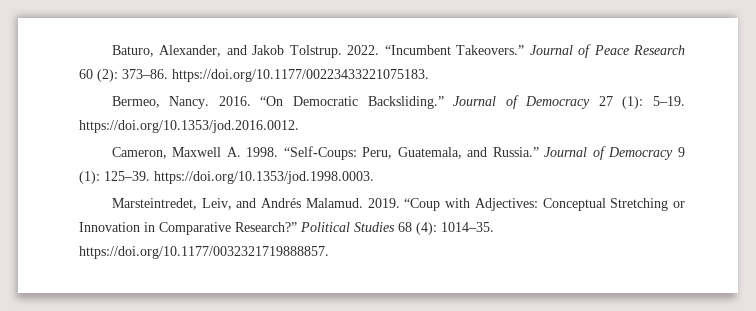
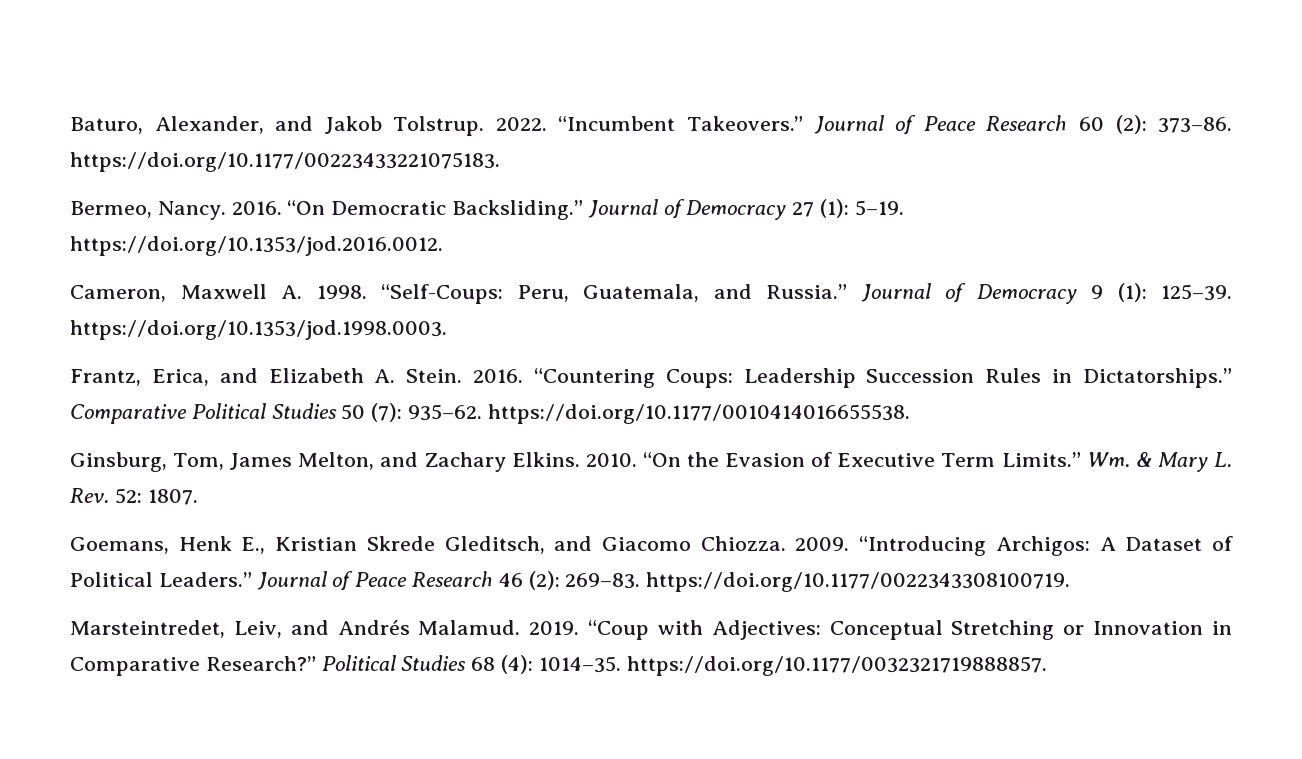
+ Frantz, Erica, and Elizabeth A. Stein. 2016. “Countering Coups: Leadership Succession Rules in Dictatorships.” Comparative Political Studies 50 (7): 935–62. https://doi.org/10.1177/0010414016655538.
+ Ginsburg, Tom, James Melton, and Zachary Elkins. 2010. “On the Evasion of Executive Term Limits.” Wm. & Mary L. Rev. 52: 1807.
+ Goemans, Henk E., Kristian Skrede Gleditsch, and Giacomo Chiozza. 2009. “Introducing Archigos: A Dataset of Political Leaders.” Journal of Peace Research 46 (2): 269–83. https://doi.org/10.1177/0022343308100719.

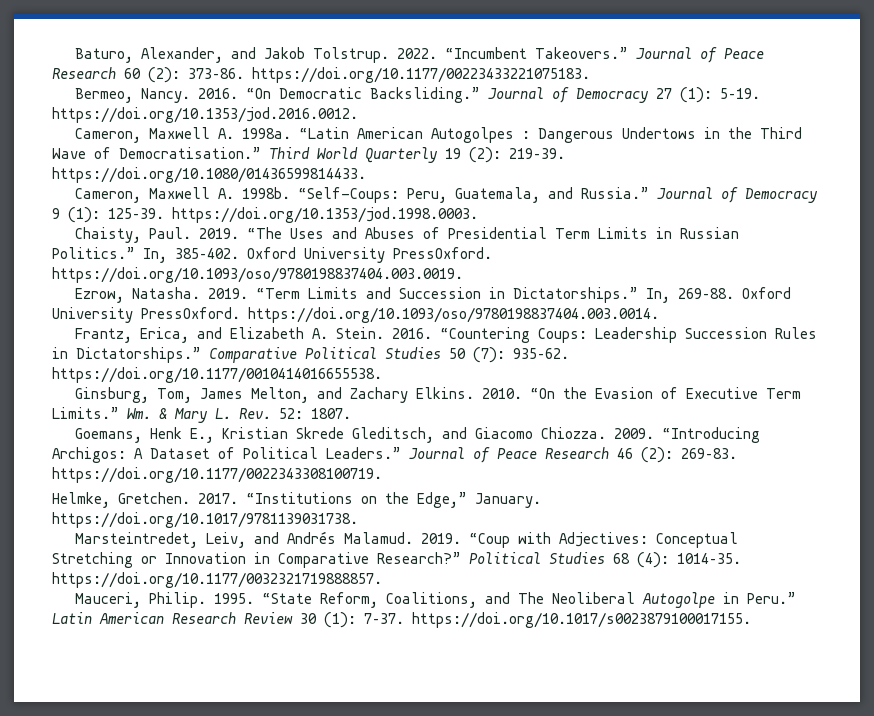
- Cameron, Maxwell A. 1998.
+ Cameron, Maxwell A. 1998a. “Latin American Autogolpes : Dangerous Undertows in the Third Wave of Democratisation.” Third World Quarterly 19 (2): 219–39. https://doi.org/10.1080/01436599814433.
+ Cameron, Maxwell A. 1998b.
+ Chaisty, Paul. 2019. “The Uses and Abuses of Presidential Term Limits in Russian Politics.” In, 385–402. Oxford University PressOxford. https://doi.org/10.1093/oso/9780198837404.003.0019.
+ Ezrow, Natasha. 2019. “Term Limits and Succession in Dictatorships.” In, 269–88. Oxford University PressOxford. https://doi.org/10.1093/oso/9780198837404.003.0014.
+ Helmke, Gretchen. 2017. “Institutions on the Edge,” January. https://doi.org/10.1017/9781139031738.
+ Mauceri, Philip. 1995. “State Reform, Coalitions, and The Neoliberal Autogolpe in Peru.” Latin American Research Review 30 (1): 7–37. https://doi.org/10.1017/s0023879100017155.

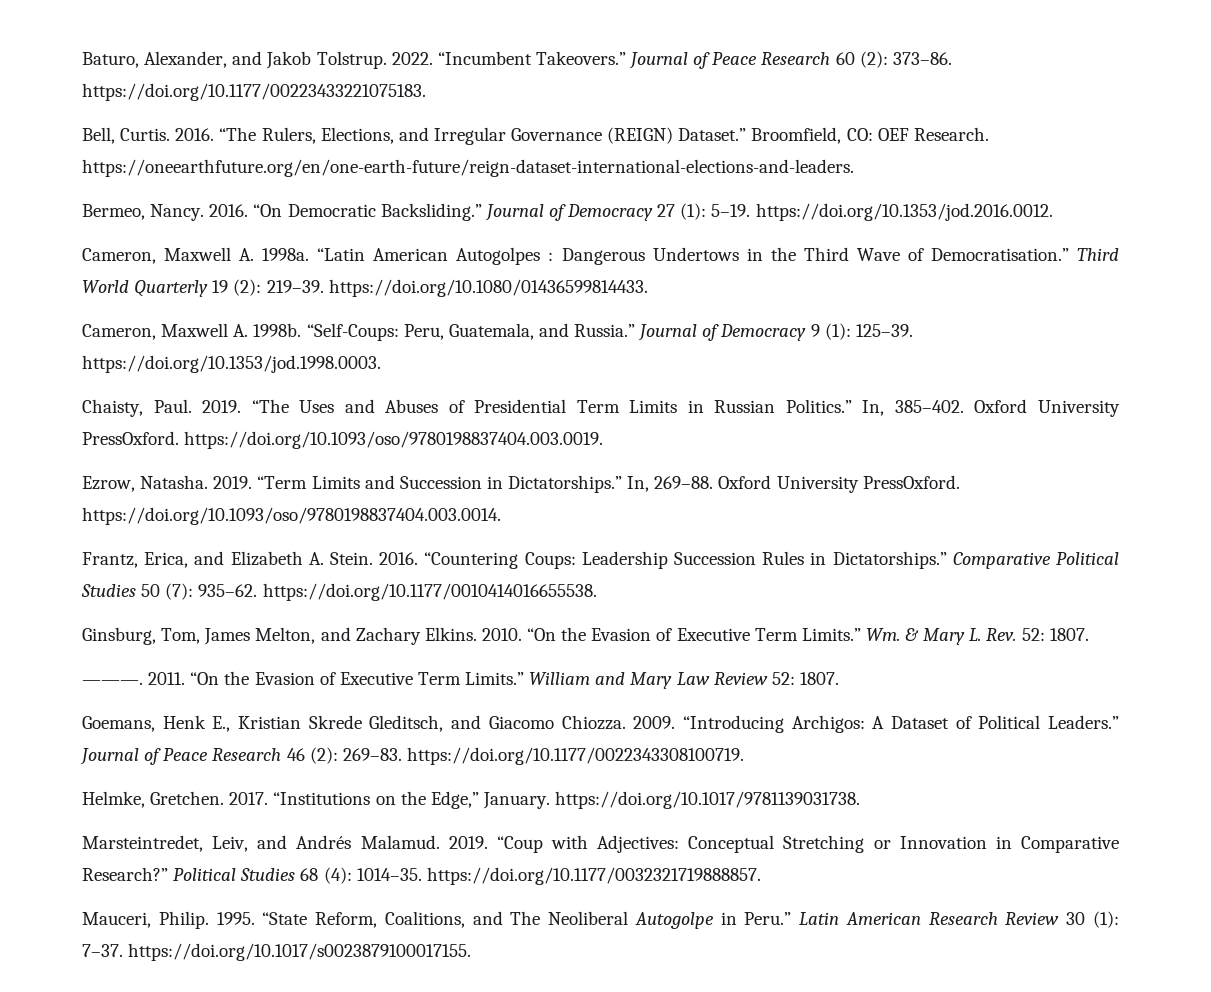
+ Bell, Curtis. 2016. “The Rulers, Elections, and Irregular Governance (REIGN) Dataset.” Broomfield, CO: OEF Research. https://oneearthfuture.org/en/one-earth-future/reign-dataset-international-elections-and-leaders.
+ ———. 2011. “On the Evasion of Executive Term Limits.” William and Mary Law Review 52: 1807.

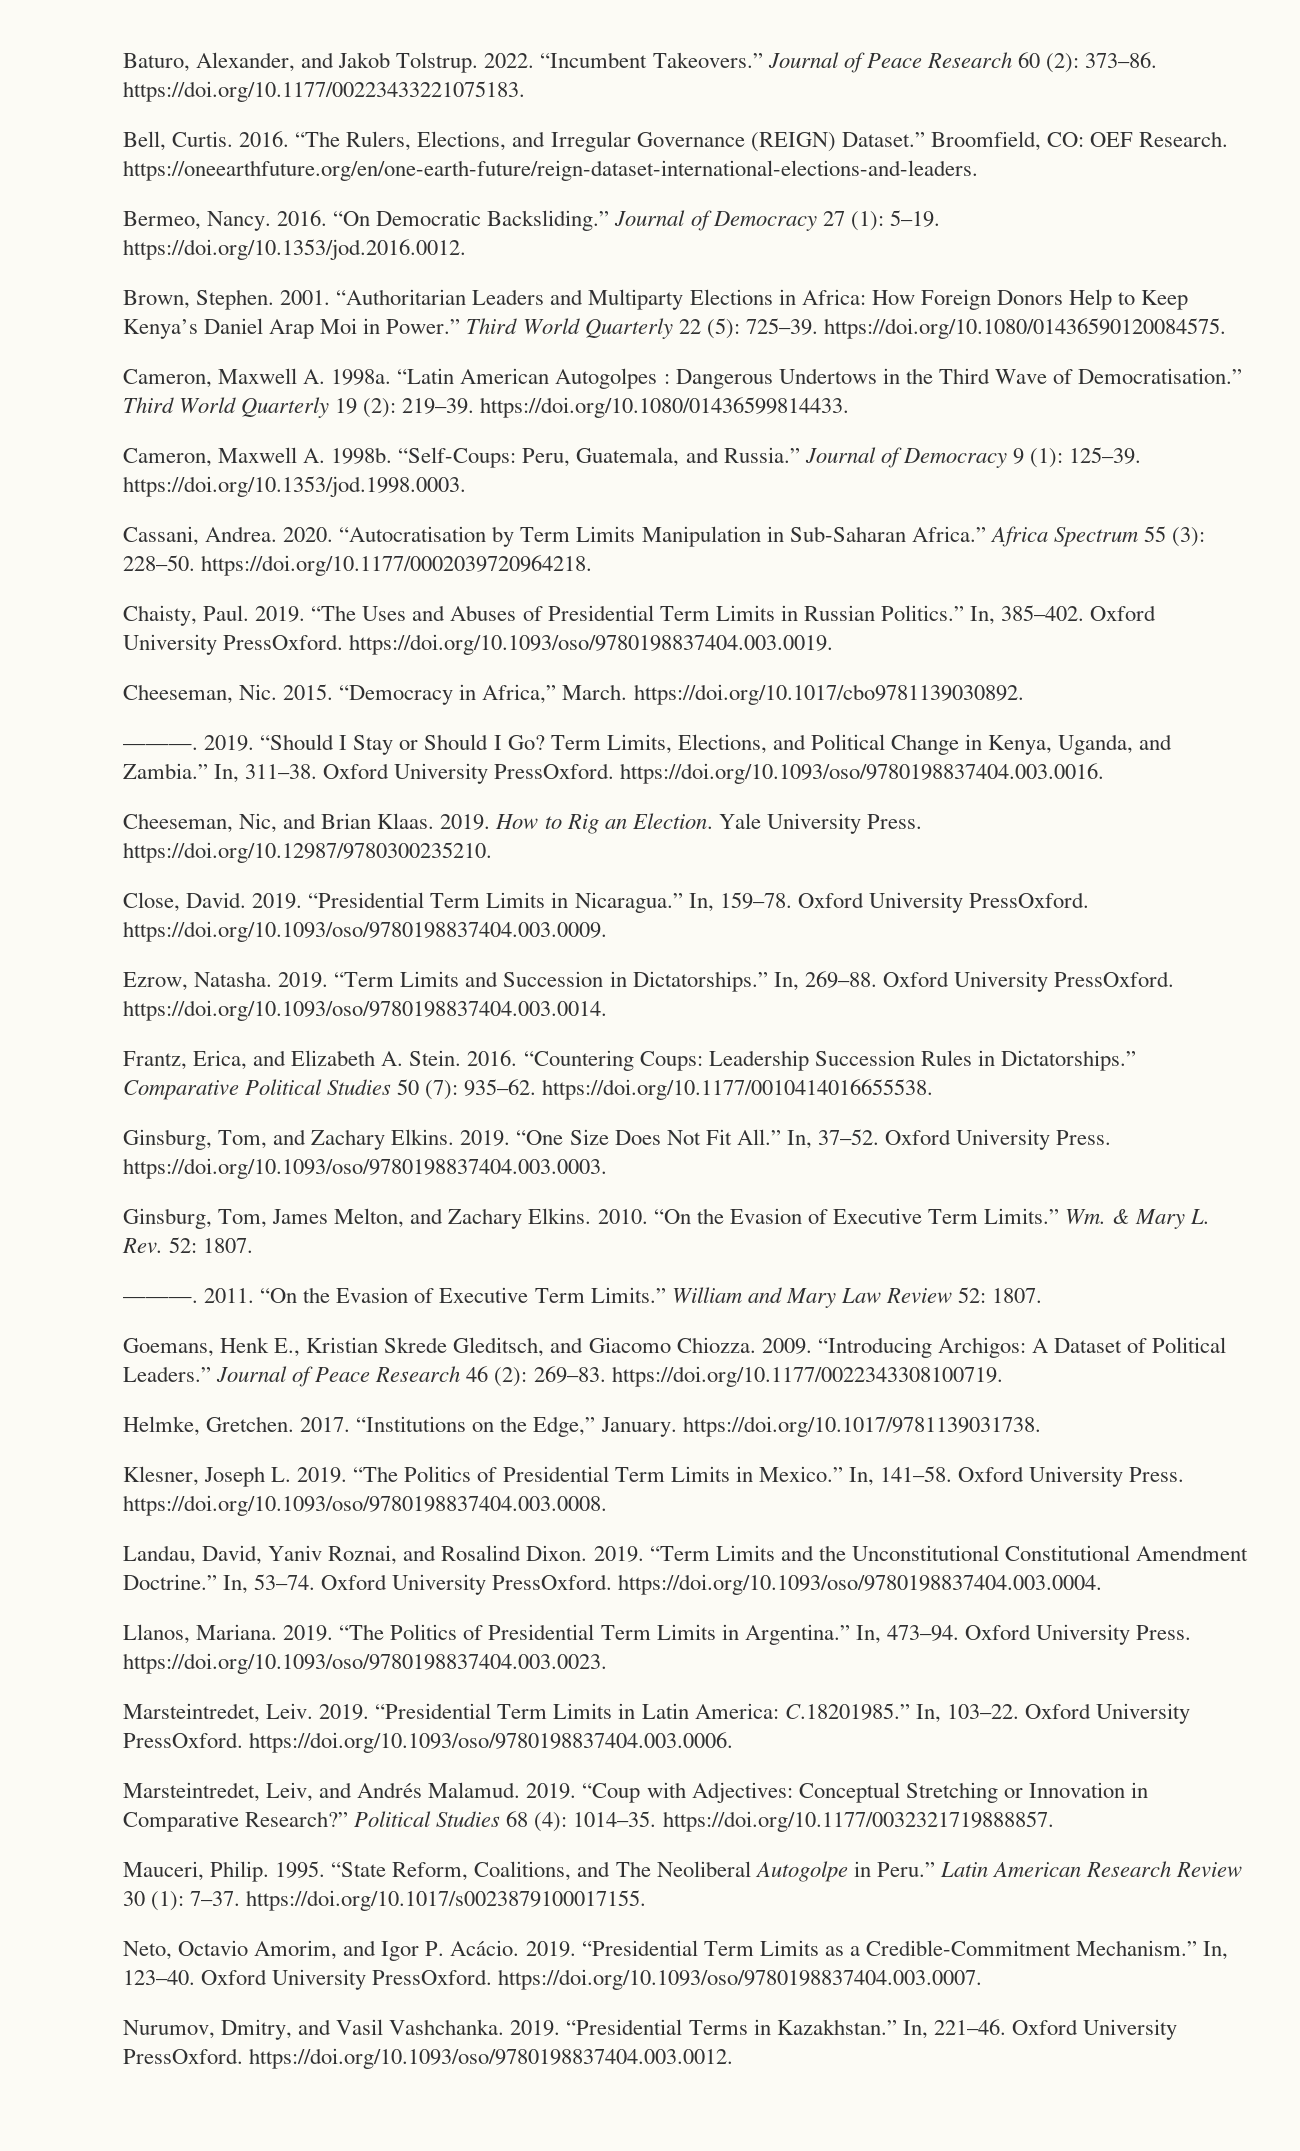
+ Brown, Stephen. 2001. “Authoritarian Leaders and Multiparty Elections in Africa: How Foreign Donors Help to Keep Kenya’s Daniel Arap Moi in Power.” Third World Quarterly 22 (5): 725–39. https://doi.org/10.1080/01436590120084575.
+ Cassani, Andrea. 2020. “Autocratisation by Term Limits Manipulation in Sub-Saharan Africa.” Africa Spectrum 55 (3): 228–50. https://doi.org/10.1177/0002039720964218.
+ Cheeseman, Nic. 2015. “Democracy in Africa,” March. https://doi.org/10.1017/cbo9781139030892.
+ ———. 2019. “Should I Stay or Should I Go? Term Limits, Elections, and Political Change in Kenya, Uganda, and Zambia.” In, 311–38. Oxford University PressOxford. https://doi.org/10.1093/oso/9780198837404.003.0016.
+ Cheeseman, Nic, and Brian Klaas. 2019. How to Rig an Election. Yale University Press. https://doi.org/10.12987/9780300235210.
+ Close, David. 2019. “Presidential Term Limits in Nicaragua.” In, 159–78. Oxford University PressOxford. https://doi.org/10.1093/oso/9780198837404.003.0009.
+ Ginsburg, Tom, and Zachary Elkins. 2019. “One Size Does Not Fit All.” In, 37–52. Oxford University Press. https://doi.org/10.1093/oso/9780198837404.003.0003.
+ Klesner, Joseph L. 2019. “The Politics of Presidential Term Limits in Mexico.” In, 141–58. Oxford University Press. https://doi.org/10.1093/oso/9780198837404.003.0008.
+ Landau, David, Yaniv Roznai, and Rosalind Dixon. 2019. “Term Limits and the Unconstitutional Constitutional Amendment Doctrine.” In, 53–74. Oxford University PressOxford. https://doi.org/10.1093/oso/9780198837404.003.0004.
+ Llanos, Mariana. 2019. “The Politics of Presidential Term Limits in Argentina.” In, 473–94. Oxford University Press. https://doi.org/10.1093/oso/9780198837404.003.0023.
+ Marsteintredet, Leiv. 2019. “Presidential Term Limits in Latin America: C.18201985.” In, 103–22. Oxford University PressOxford. https://doi.org/10.1093/oso/9780198837404.003.0006.
+ Neto, Octavio Amorim, and Igor P. Acácio. 2019. “Presidential Term Limits as a Credible-Commitment Mechanism.” In, 123–40. Oxford University PressOxford. https://doi.org/10.1093/oso/9780198837404.003.0007.
+ Nurumov, Dmitry, and Vasil Vashchanka. 2019. “Presidential Terms in Kazakhstan.” In, 221–46. Oxford University PressOxford. https://doi.org/10.1093/oso/9780198837404.003.0012.

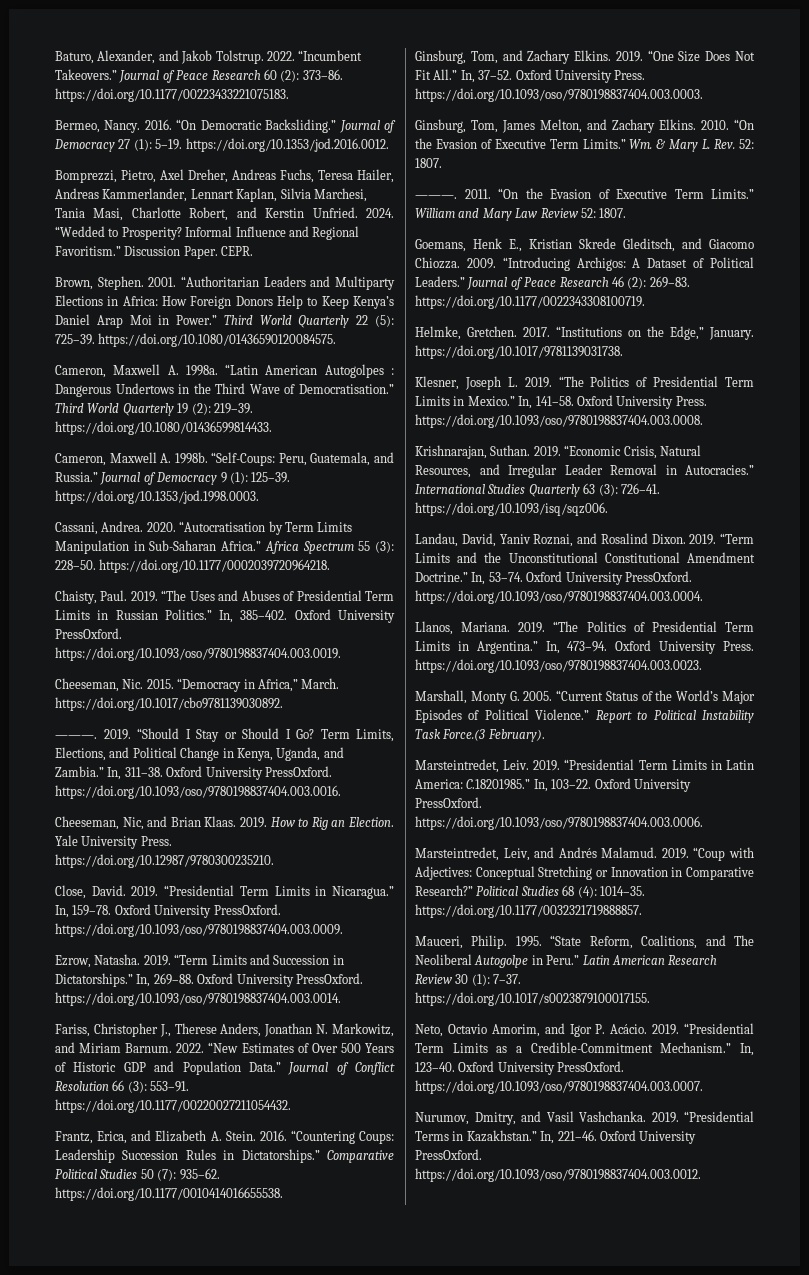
- Bell, Curtis. 2016. “The Rulers, Elections, and Irregular Governance (REIGN) Dataset.” Broomfield, CO: OEF Research. https://oneearthfuture.org/en/one-earth-future/reign-dataset-international-elections-and-leaders.
+ Bomprezzi, Pietro, Axel Dreher, Andreas Fuchs, Teresa Hailer, Andreas Kammerlander, Lennart Kaplan, Silvia Marchesi, Tania Masi, Charlotte Robert, and Kerstin Unfried. 2024. “Wedded to Prosperity? Informal Influence and Regional Favoritism.” Discussion Paper. CEPR.
+ Fariss, Christopher J., Therese Anders, Jonathan N. Markowitz, and Miriam Barnum. 2022. “New Estimates of Over 500 Years of Historic GDP and Population Data.” Journal of Conflict Resolution 66 (3): 553–91. https://doi.org/10.1177/00220027211054432.
+ Krishnarajan, Suthan. 2019. “Economic Crisis, Natural Resources, and Irregular Leader Removal in Autocracies.” International Studies Quarterly 63 (3): 726–41. https://doi.org/10.1093/isq/sqz006.
+ Marshall, Monty G. 2005. “Current Status of the World’s Major Episodes of Political Violence.” Report to Political Instability Task Force.(3 February).

